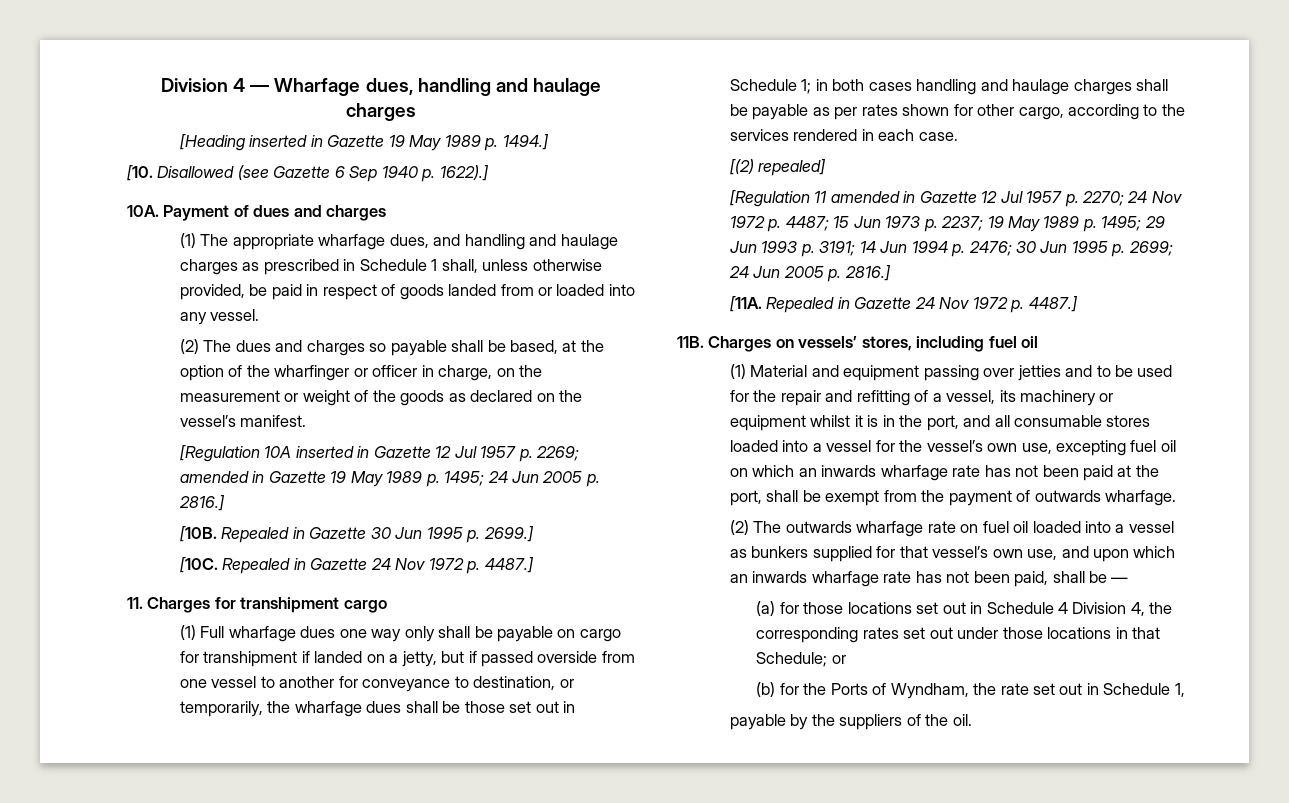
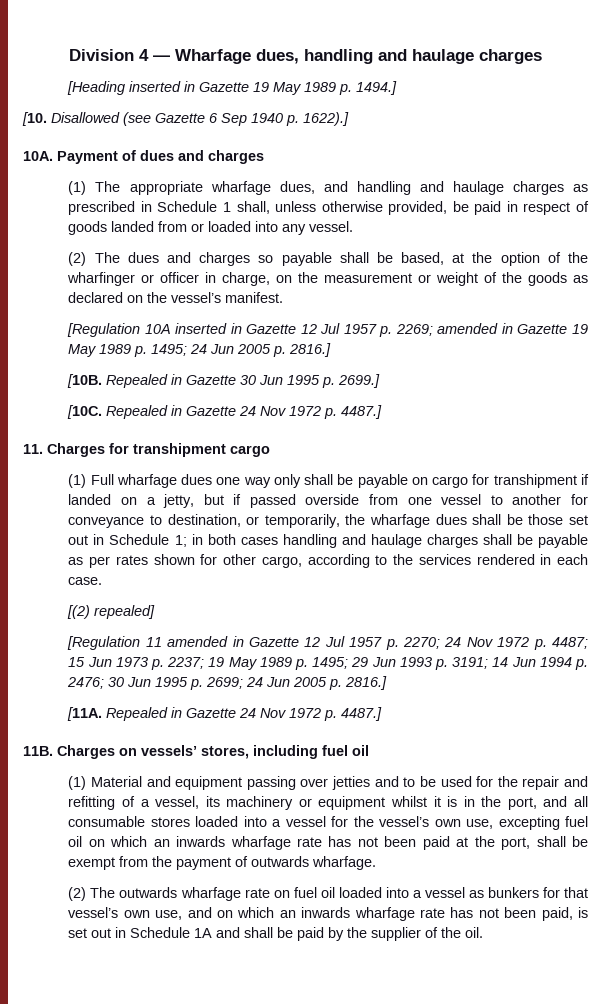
- (2) The outwards wharfage rate on fuel oil loaded into a vessel as bunkers supplied for that vessel’s own use, and upon which an inwards wharfage rate has not been paid, shall be —
- (a) for those locations set out in Schedule 4 Division 4, the corresponding rates set out under those locations in that Schedule; or
- (b) for the Ports of Wyndham, the rate set out in Schedule 1,
- payable by the suppliers of the oil.
+ (2) The outwards wharfage rate on fuel oil loaded into a vessel as bunkers for that vessel’s own use, and on which an inwards wharfage rate has not been paid, is set out in Schedule 1A and shall be paid by the supplier of the oil.

